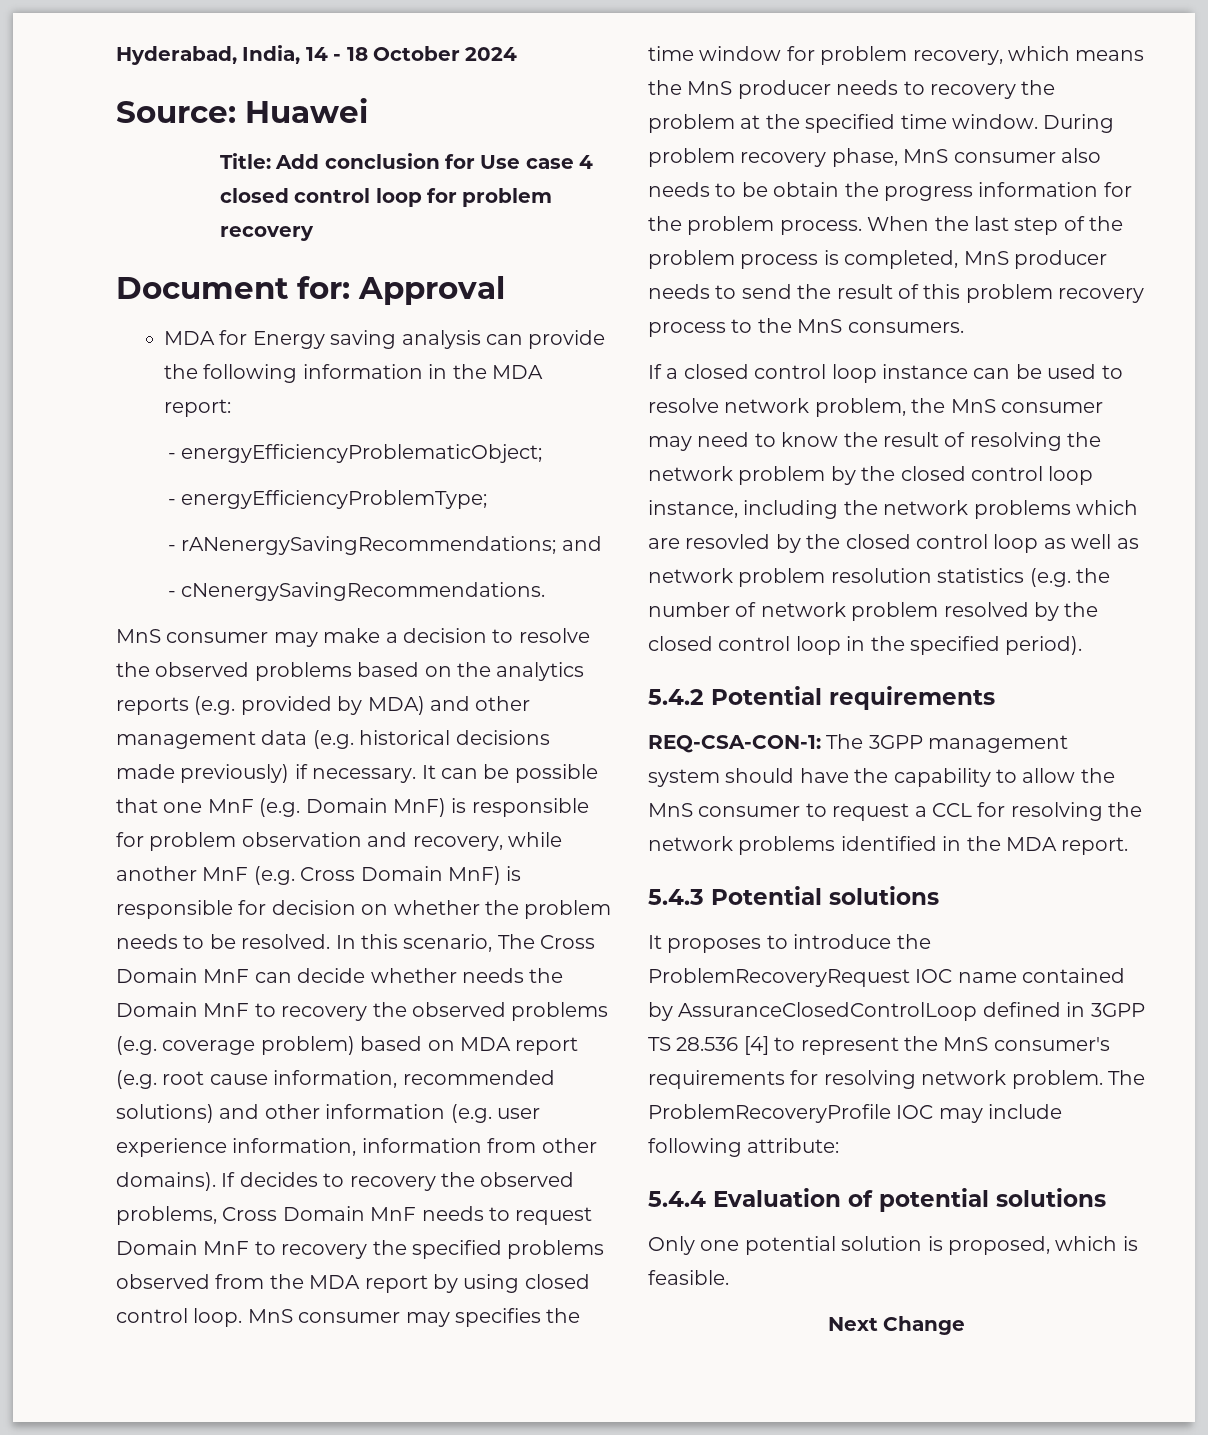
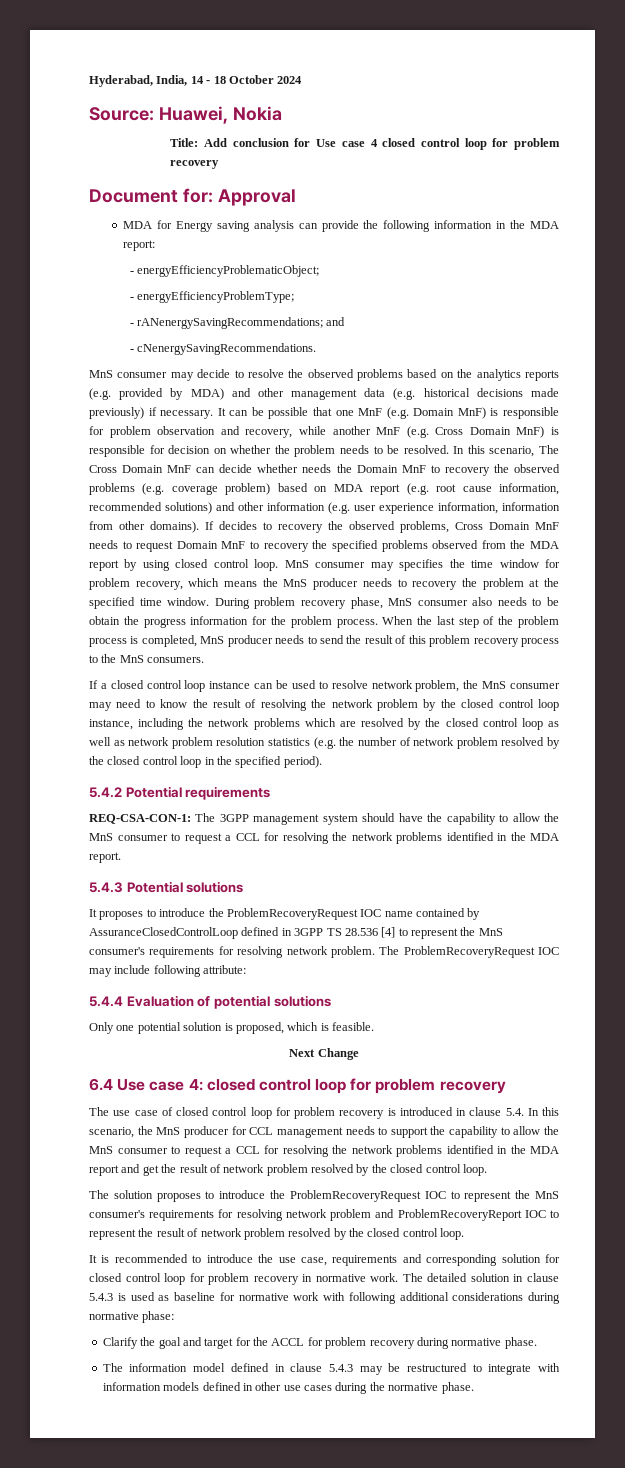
- Source: Huawei
+ Source: Huawei, Nokia
- MnS consumer may make a decision to resolve the observed problems based on the analytics reports (e.g. provided by MDA) and other management data (e.g. historical decisions made previously) if necessary.
+ MnS consumer may decide to resolve the observed problems based on the analytics reports (e.g. provided by MDA) and other management data (e.g. historical decisions made previously) if necessary.
- If a closed control loop instance can be used to resolve network problem, the MnS consumer may need to know the result of resolving the network problem by the closed control loop instance, including the network problems which are resovled by the closed control loop as well as network problem resolution statistics (e.g. the number of network problem resolved by the closed control loop in the specified period).
+ If a closed control loop instance can be used to resolve network problem, the MnS consumer may need to know the result of resolving the network problem by the closed control loop instance, including the network problems which are resolved by the closed control loop as well as network problem resolution statistics (e.g. the number of network problem resolved by the closed control loop in the specified period).
- The ProblemRecoveryProfile IOC may include following attribute:
+ The ProblemRecoveryRequest IOC may include following attribute:
+ 6.4 Use case 4: closed control loop for problem recovery
+ The use case of closed control loop for problem recovery is introduced in clause 5.4. In this scenario, the MnS producer for CCL management needs to support the capability to allow the MnS consumer to request a CCL for resolving the network problems identified in the MDA report and get the result of network problem resolved by the closed control loop.
+ The solution proposes to introduce the ProblemRecoveryRequest IOC to represent the MnS consumer's requirements for resolving network problem and ProblemRecoveryReport IOC to represent the result of network problem resolved by the closed control loop.
+ It is recommended to introduce the use case, requirements and corresponding solution for closed control loop for problem recovery in normative work. The detailed solution in clause 5.4.3 is used as baseline for normative work with following additional considerations during normative phase:
+ Clarify the goal and target for the ACCL for problem recovery during normative phase.
+ The information model defined in clause 5.4.3 may be restructured to integrate with information models defined in other use cases during the normative phase.

